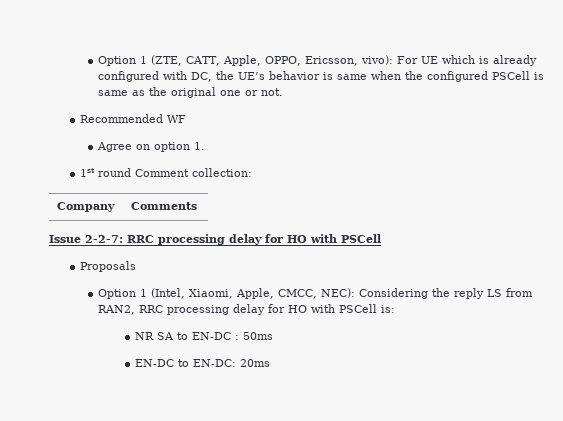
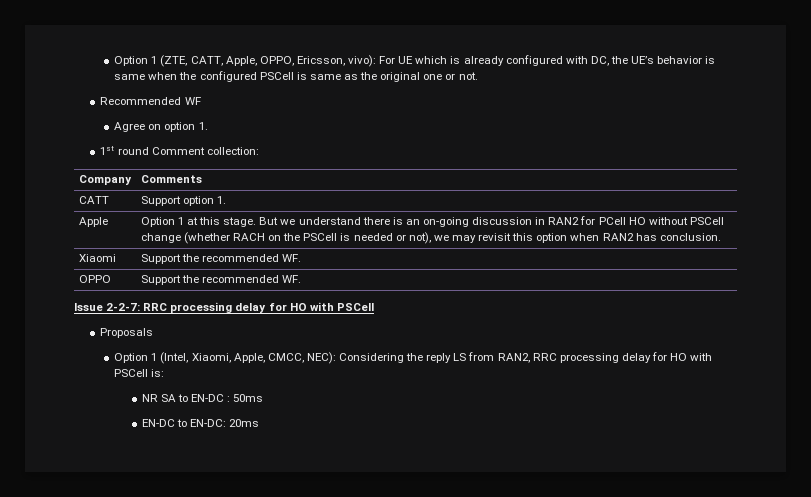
+ CATT | Support option 1.
+ Apple | Option 1 at this stage. But we understand there is an on-going discussion in RAN2 for PCell HO without PSCell change (whether RACH on the PSCell is needed or not), we may revisit this option when RAN2 has conclusion.
+ Xiaomi | Support the recommended WF.
+ OPPO | Support the recommended WF.

